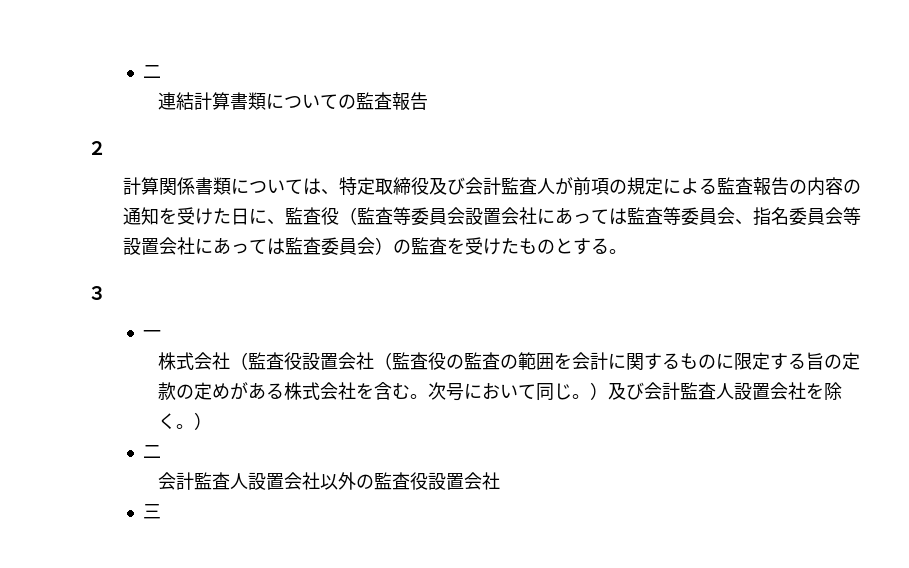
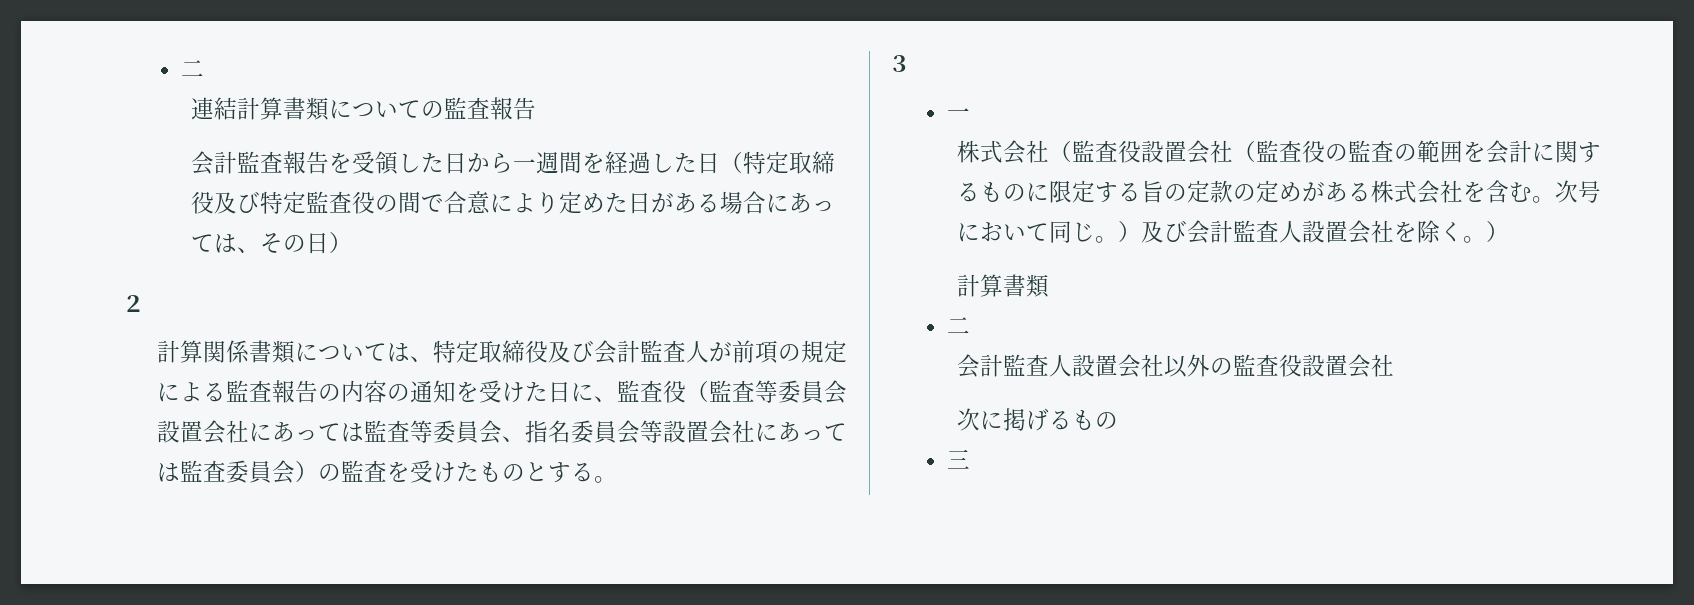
+ 会計監査報告を受領した日から一週間を経過した日（特定取締役及び特定監査役の間で合意により定めた日がある場合にあっては、その日）
  次号において同じ。）及び会計監査人設置会社を除く。）
+ 計算書類
+ 次に掲げるもの

